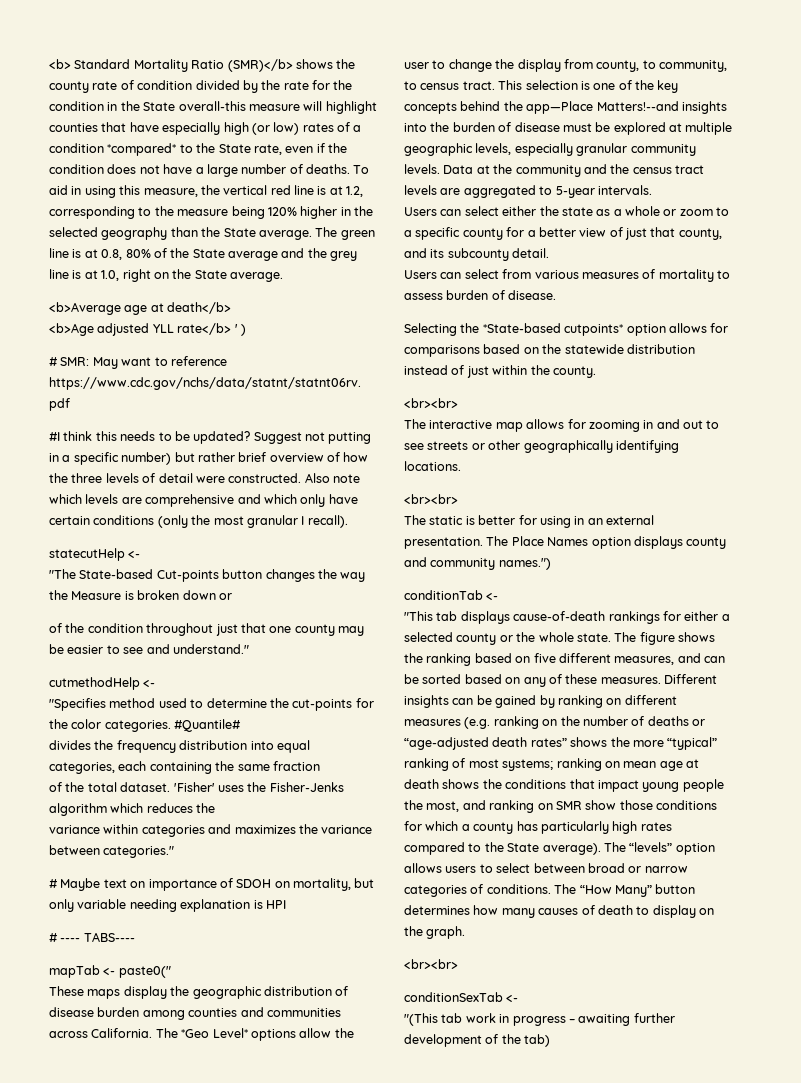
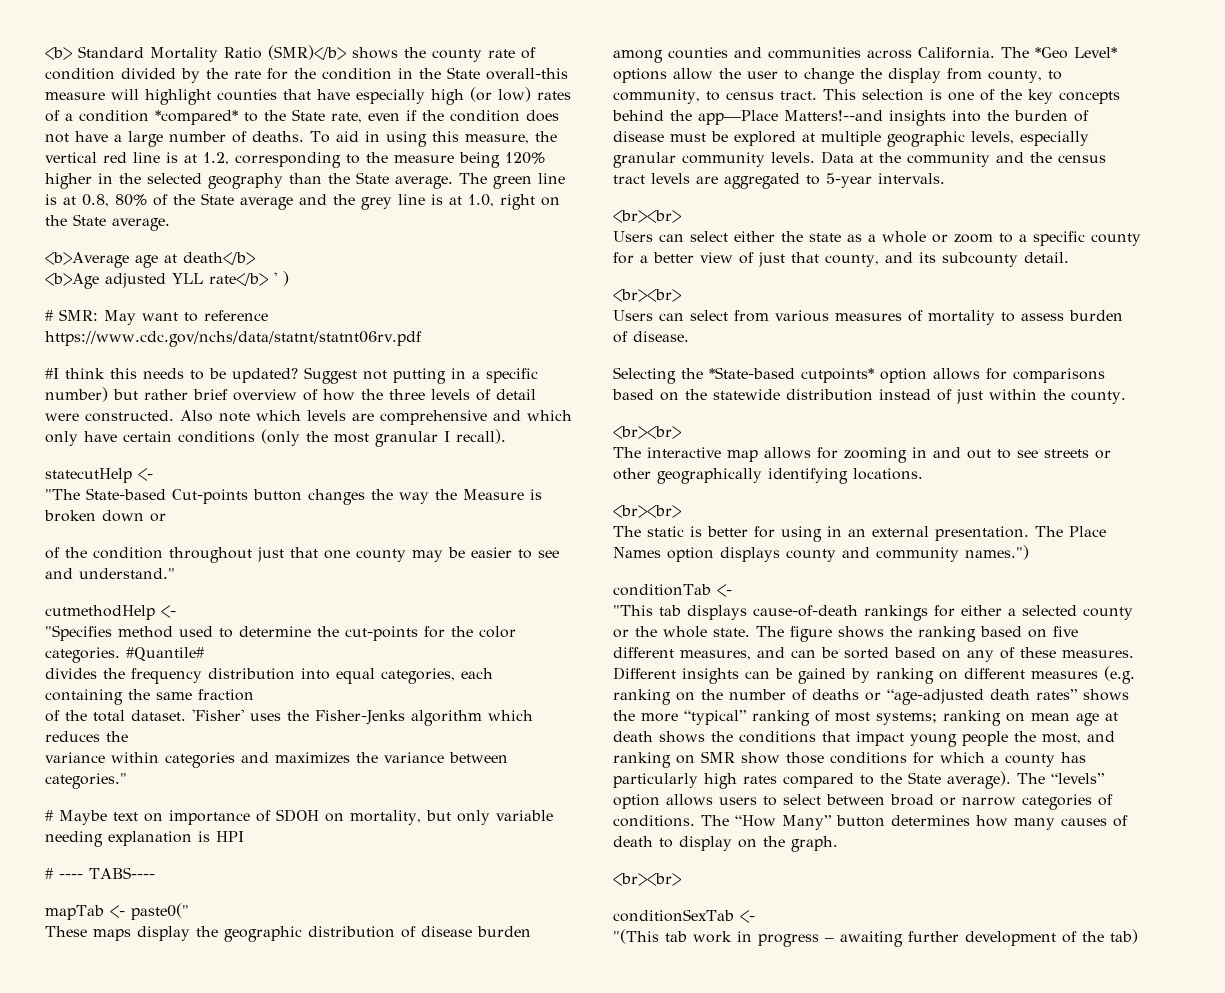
  Data at the community and the census tract levels are aggregated to 5-year intervals.
+ <br><br>
  Users can select either the state as a whole or zoom to a specific county for a better view of just that county, and its subcounty detail.
+ <br><br>

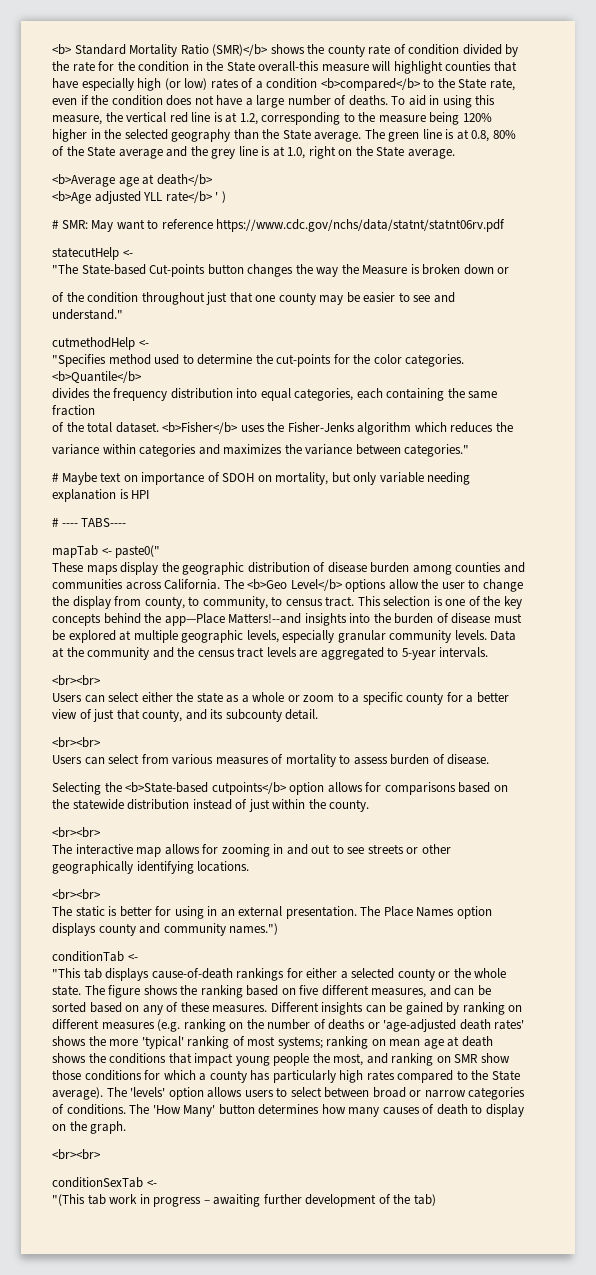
- <b> Standard Mortality Ratio (SMR)</b> shows the county rate of condition divided by the rate for the condition in the State overall-this measure will highlight counties that have especially high (or low) rates of a condition *compared* to the State rate, even if the condition does not have a large number of deaths.
+ <b> Standard Mortality Ratio (SMR)</b> shows the county rate of condition divided by the rate for the condition in the State overall-this measure will highlight counties that have especially high (or low) rates of a condition <b>compared</b> to the State rate, even if the condition does not have a large number of deaths.
- #I think this needs to be updated? Suggest not putting in a specific number) but rather brief overview of how the three levels of detail were constructed. Also note which levels are comprehensive and which only have certain conditions (only the most granular I recall).
- #Quantile#
+ <b>Quantile</b>
- 'Fisher' uses the Fisher-Jenks algorithm which reduces the
+ <b>Fisher</b> uses the Fisher-Jenks algorithm which reduces the
- The *Geo Level* options allow the user to change the display from county, to community, to census tract.
+ The <b>Geo Level</b> options allow the user to change the display from county, to community, to census tract.
- Selecting the *State-based cutpoints* option allows for comparisons based on the statewide distribution instead of just within the county.
+ Selecting the <b>State-based cutpoints</b> option allows for comparisons based on the statewide distribution instead of just within the county.
- Different insights can be gained by ranking on different measures (e.g. ranking on the number of deaths or “age-adjusted death rates” shows the more “typical” ranking of most systems; ranking on mean age at death shows the conditions that impact young people the most, and ranking on SMR show those conditions for which a county has particularly high rates compared to the State average).
+ Different insights can be gained by ranking on different measures (e.g. ranking on the number of deaths or 'age-adjusted death rates' shows the more 'typical' ranking of most systems; ranking on mean age at death shows the conditions that impact young people the most, and ranking on SMR show those conditions for which a county has particularly high rates compared to the State average).
- The “levels” option allows users to select between broad or narrow categories of conditions.
+ The 'levels' option allows users to select between broad or narrow categories of conditions.
- The “How Many” button determines how many causes of death to display on the graph.
+ The 'How Many' button determines how many causes of death to display on the graph.

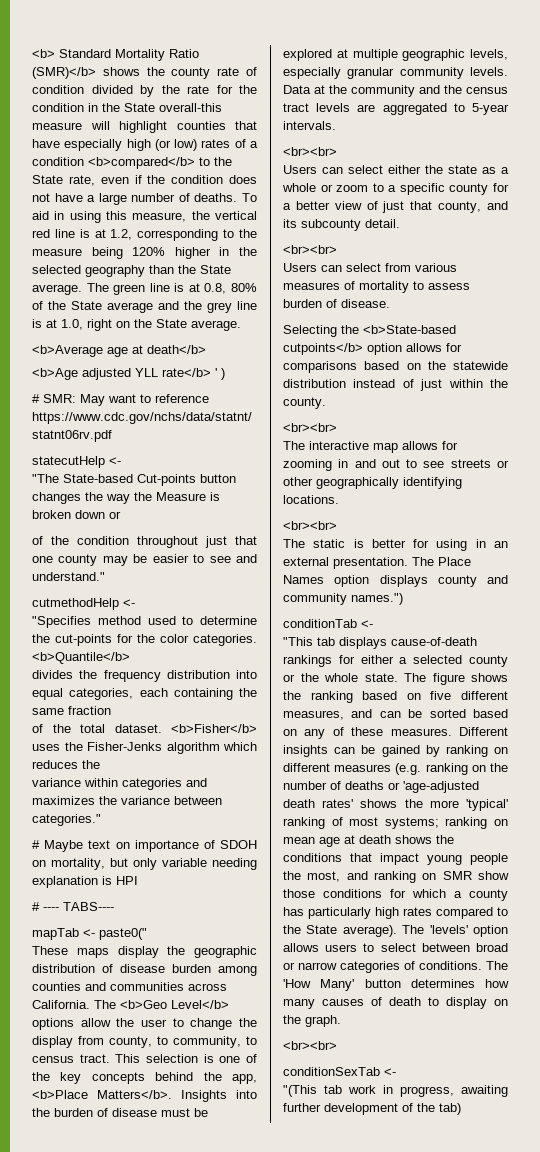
- This selection is one of the key concepts behind the app—Place Matters!--and insights into the burden of disease must be explored at multiple geographic levels, especially granular community levels.
+ This selection is one of the key concepts behind the app, <b>Place Matters</b>. Insights into the burden of disease must be explored at multiple geographic levels, especially granular community levels.
- "(This tab work in progress – awaiting further development of the tab)
+ "(This tab work in progress, awaiting further development of the tab)

